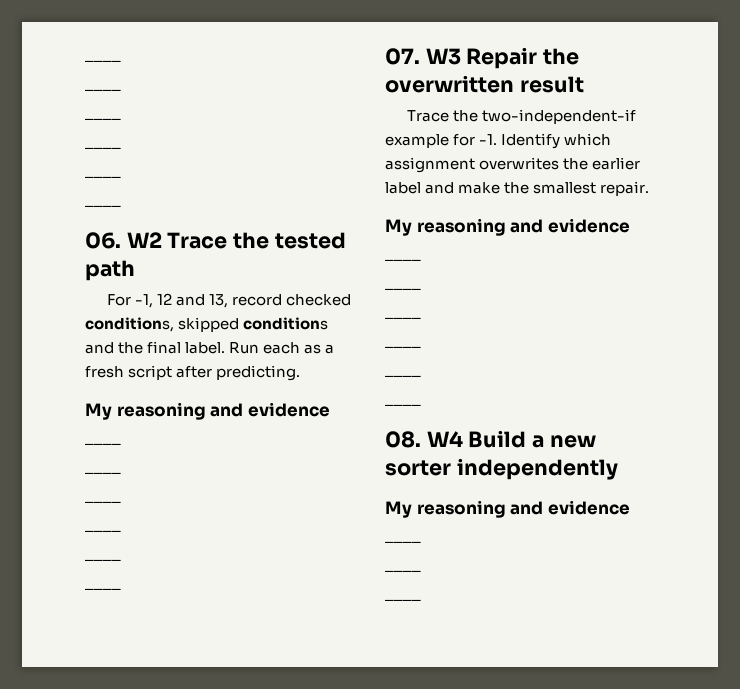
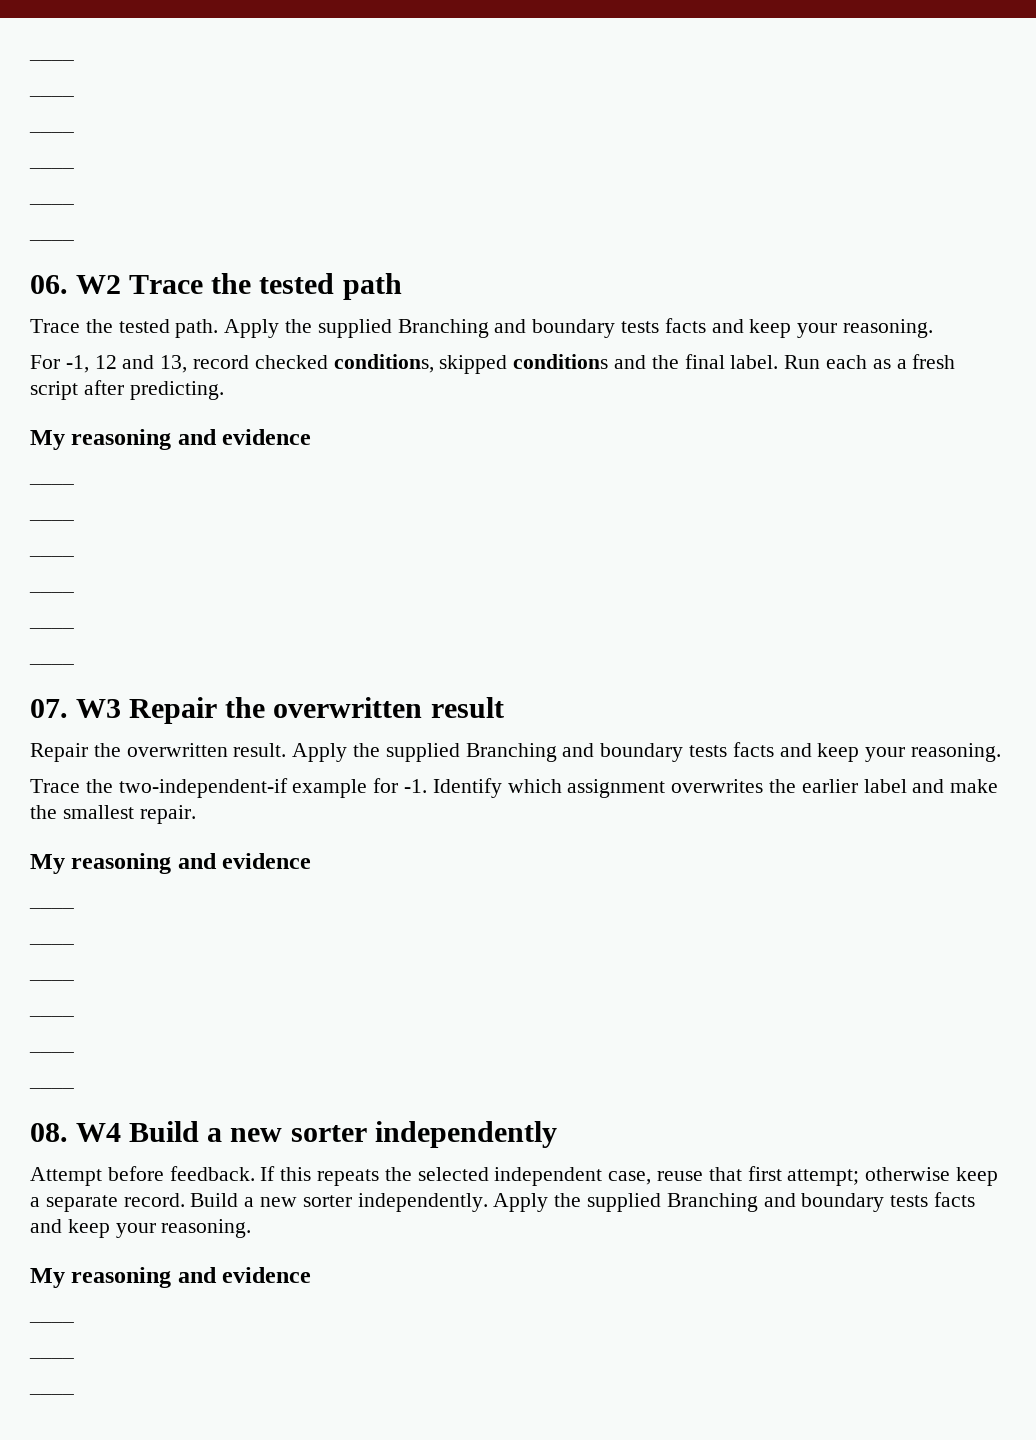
+ Trace the tested path. Apply the supplied Branching and boundary tests facts and keep your reasoning.
+ Repair the overwritten result. Apply the supplied Branching and boundary tests facts and keep your reasoning.
+ Attempt before feedback. If this repeats the selected independent case, reuse that first attempt; otherwise keep a separate record. Build a new sorter independently. Apply the supplied Branching and boundary tests facts and keep your reasoning.

